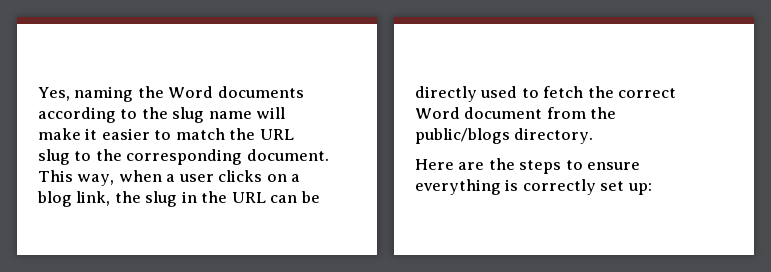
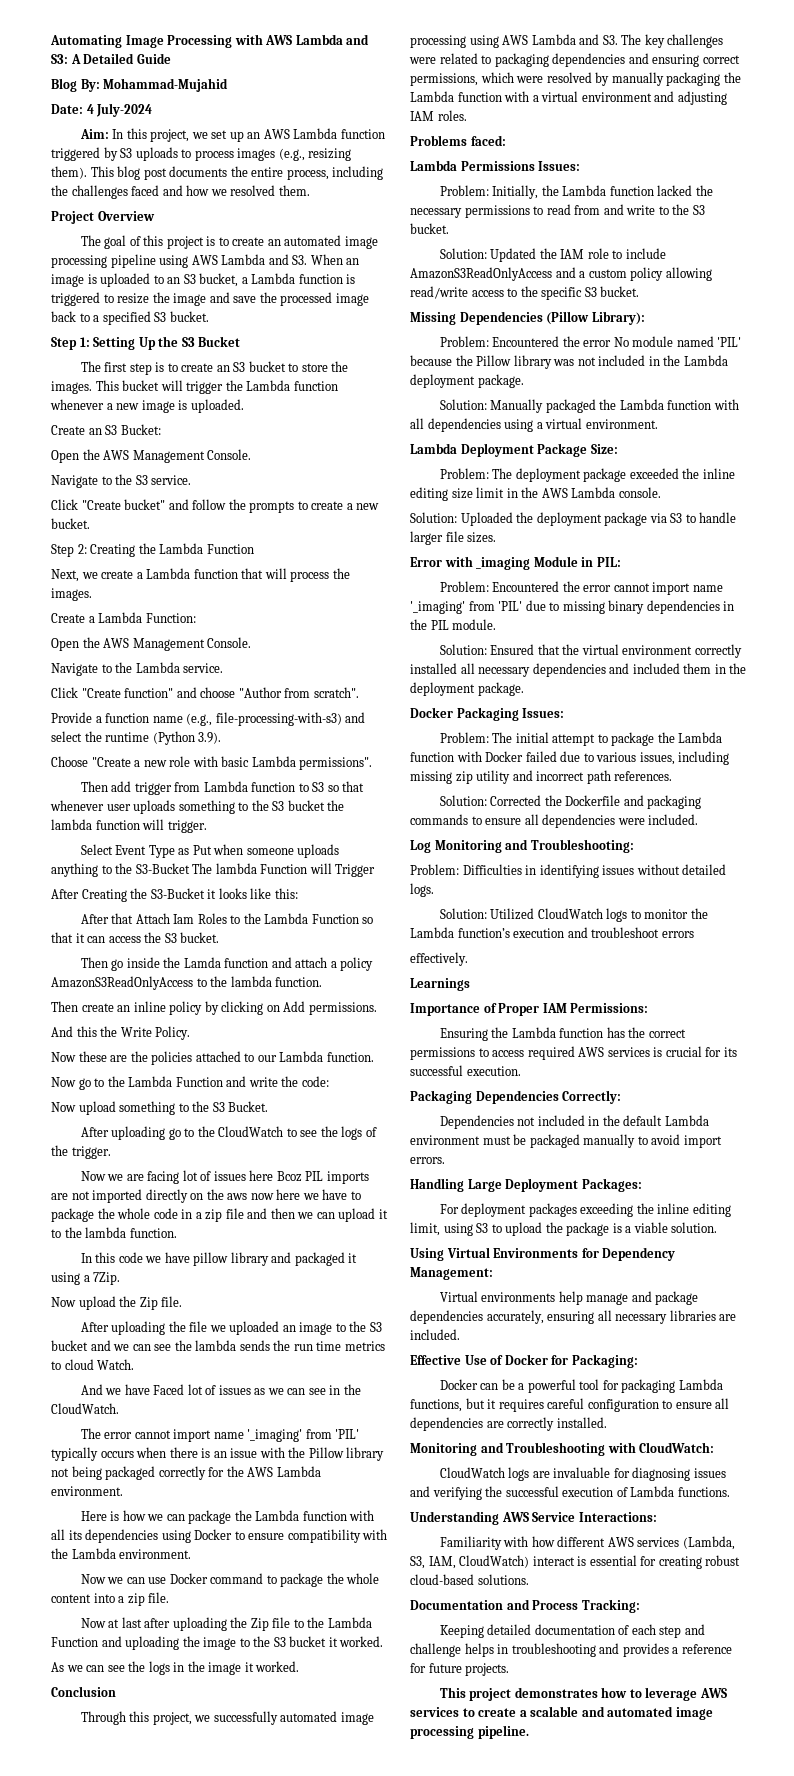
- Yes, naming the Word documents according to the slug name will make it easier to match the URL slug to the corresponding document. This way, when a user clicks on a blog link, the slug in the URL can be directly used to fetch the correct Word document from the public/blogs directory.
- Here are the steps to ensure everything is correctly set up:
+ Automating Image Processing with AWS Lambda and S3: A Detailed Guide
+ Blog By: Mohammad-Mujahid
+ Date: 4 July-2024
+ Aim: In this project, we set up an AWS Lambda function triggered by S3 uploads to process images (e.g., resizing them). This blog post documents the entire process, including the challenges faced and how we resolved them.
+ Project Overview
+ The goal of this project is to create an automated image processing pipeline using AWS Lambda and S3. When an image is uploaded to an S3 bucket, a Lambda function is triggered to resize the image and save the processed image back to a specified S3 bucket.
+ Step 1: Setting Up the S3 Bucket
+ The first step is to create an S3 bucket to store the images. This bucket will trigger the Lambda function whenever a new image is uploaded.
+ Create an S3 Bucket:
+ Open the AWS Management Console.
+ Navigate to the S3 service.
+ Click "Create bucket" and follow the prompts to create a new bucket.
+ Step 2: Creating the Lambda Function
+ Next, we create a Lambda function that will process the images.
+ Create a Lambda Function:
+ Open the AWS Management Console.
+ Navigate to the Lambda service.
+ Click "Create function" and choose "Author from scratch".
+ Provide a function name (e.g., file-processing-with-s3) and select the runtime (Python 3.9).
+ Choose "Create a new role with basic Lambda permissions".
+ Then add trigger from Lambda function to S3 so that whenever user uploads something to the S3 bucket the lambda function will trigger.
+ Select Event Type as Put when someone uploads anything to the S3-Bucket The lambda Function will Trigger
+ After Creating the S3-Bucket it looks like this:
+ After that Attach Iam Roles to the Lambda Function so that it can access the S3 bucket.
+ Then go inside the Lamda function and attach a policy AmazonS3ReadOnlyAccess to the lambda function.
+ Then create an inline policy by clicking on Add permissions.
+ And this the Write Policy.
+ Now these are the policies attached to our Lambda function.
+ Now go to the Lambda Function and write the code:
+ Now upload something to the S3 Bucket.
+ After uploading go to the CloudWatch to see the logs of the trigger.
+ Now we are facing lot of issues here Bcoz PIL imports are not imported directly on the aws now here we have to package the whole code in a zip file and then we can upload it to the lambda function.
+ In this code we have pillow library and packaged it using a 7Zip.
+ Now upload the Zip file.
+ After uploading the file we uploaded an image to the S3 bucket and we can see the lambda sends the run time metrics to cloud Watch.
+ And we have Faced lot of issues as we can see in the CloudWatch.
+ The error cannot import name '_imaging' from 'PIL' typically occurs when there is an issue with the Pillow library not being packaged correctly for the AWS Lambda environment.
+ Here is how we can package the Lambda function with all its dependencies using Docker to ensure compatibility with the Lambda environment.
+ Now we can use Docker command to package the whole content into a zip file.
+ Now at last after uploading the Zip file to the Lambda Function and uploading the image to the S3 bucket it worked.
+ As we can see the logs in the image it worked.
+ Conclusion
+ Through this project, we successfully automated image processing using AWS Lambda and S3. The key challenges were related to packaging dependencies and ensuring correct permissions, which were resolved by manually packaging the Lambda function with a virtual environment and adjusting IAM roles.
+ Problems faced:
+ Lambda Permissions Issues:
+ Problem: Initially, the Lambda function lacked the necessary permissions to read from and write to the S3 bucket.
+ Solution: Updated the IAM role to include AmazonS3ReadOnlyAccess and a custom policy allowing read/write access to the specific S3 bucket.
+ Missing Dependencies (Pillow Library):
+ Problem: Encountered the error No module named 'PIL' because the Pillow library was not included in the Lambda deployment package.
+ Solution: Manually packaged the Lambda function with all dependencies using a virtual environment.
+ Lambda Deployment Package Size:
+ Problem: The deployment package exceeded the inline editing size limit in the AWS Lambda console.
+ Solution: Uploaded the deployment package via S3 to handle larger file sizes.
+ Error with _imaging Module in PIL:
+ Problem: Encountered the error cannot import name '_imaging' from 'PIL' due to missing binary dependencies in the PIL module.
+ Solution: Ensured that the virtual environment correctly installed all necessary dependencies and included them in the deployment package.
+ Docker Packaging Issues:
+ Problem: The initial attempt to package the Lambda function with Docker failed due to various issues, including missing zip utility and incorrect path references.
+ Solution: Corrected the Dockerfile and packaging commands to ensure all dependencies were included.
+ Log Monitoring and Troubleshooting:
+ Problem: Difficulties in identifying issues without detailed logs.
+ Solution: Utilized CloudWatch logs to monitor the Lambda function’s execution and troubleshoot errors
+ effectively.
+ Learnings
+ Importance of Proper IAM Permissions:
+ Ensuring the Lambda function has the correct permissions to access required AWS services is crucial for its successful execution.
+ Packaging Dependencies Correctly:
+ Dependencies not included in the default Lambda environment must be packaged manually to avoid import errors.
+ Handling Large Deployment Packages:
+ For deployment packages exceeding the inline editing limit, using S3 to upload the package is a viable solution.
+ Using Virtual Environments for Dependency Management:
+ Virtual environments help manage and package dependencies accurately, ensuring all necessary libraries are included.
+ Effective Use of Docker for Packaging:
+ Docker can be a powerful tool for packaging Lambda functions, but it requires careful configuration to ensure all dependencies are correctly installed.
+ Monitoring and Troubleshooting with CloudWatch:
+ CloudWatch logs are invaluable for diagnosing issues and verifying the successful execution of Lambda functions.
+ Understanding AWS Service Interactions:
+ Familiarity with how different AWS services (Lambda, S3, IAM, CloudWatch) interact is essential for creating robust cloud-based solutions.
+ Documentation and Process Tracking:
+ Keeping detailed documentation of each step and challenge helps in troubleshooting and provides a reference for future projects.
+ This project demonstrates how to leverage AWS services to create a scalable and automated image processing pipeline.

